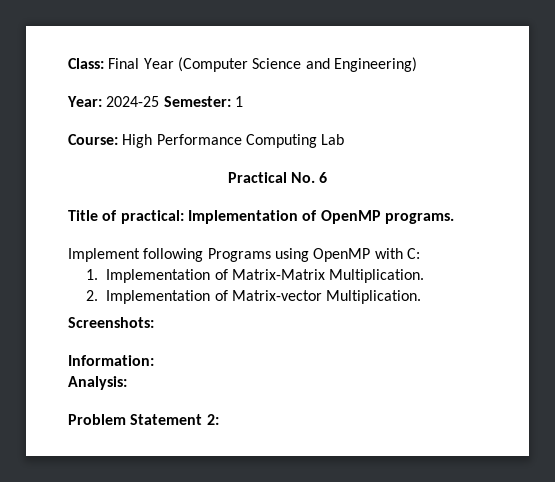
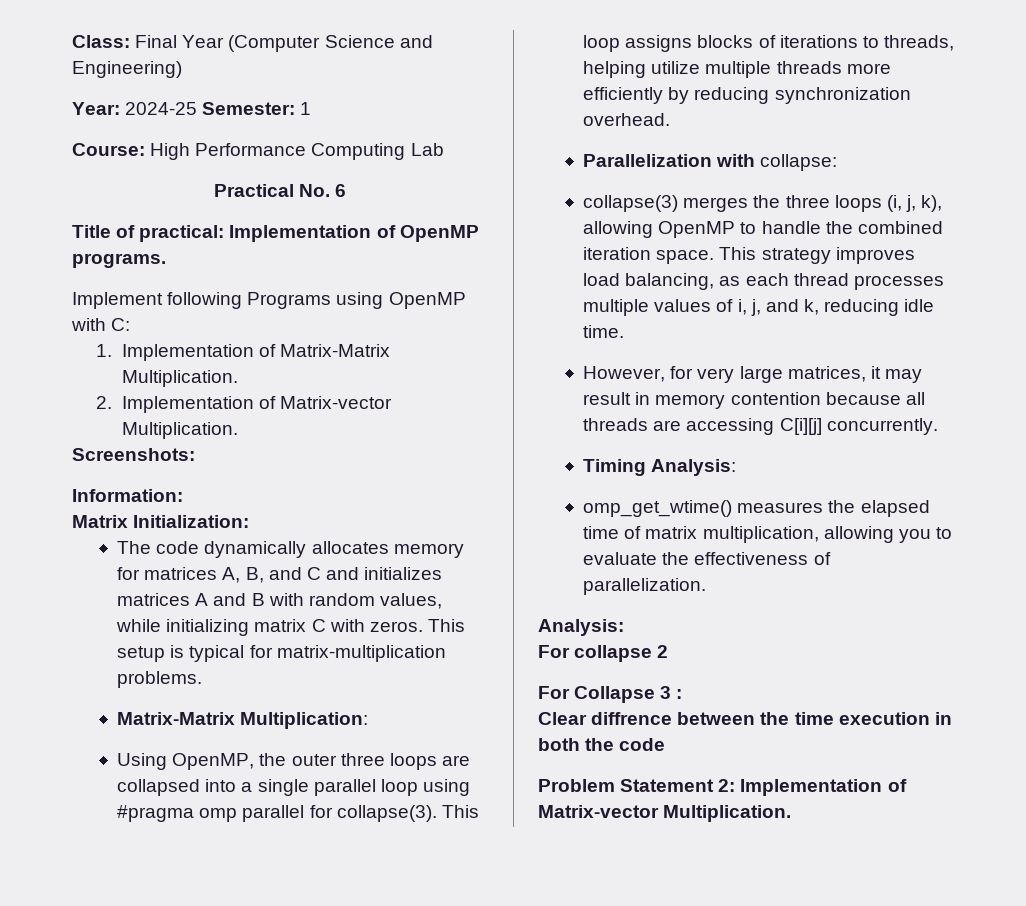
+ Matrix Initialization:
+ The code dynamically allocates memory for matrices A, B, and C and initializes matrices A and B with random values, while initializing matrix C with zeros. This setup is typical for matrix-multiplication problems.
+ Matrix-Matrix Multiplication:
+ Using OpenMP, the outer three loops are collapsed into a single parallel loop using #pragma omp parallel for collapse(3). This loop assigns blocks of iterations to threads, helping utilize multiple threads more efficiently by reducing synchronization overhead.
+ Parallelization with collapse:
+ collapse(3) merges the three loops (i, j, k), allowing OpenMP to handle the combined iteration space. This strategy improves load balancing, as each thread processes multiple values of i, j, and k, reducing idle time.
+ However, for very large matrices, it may result in memory contention because all threads are accessing C[i][j] concurrently.
+ Timing Analysis:
+ omp_get_wtime() measures the elapsed time of matrix multiplication, allowing you to evaluate the effectiveness of parallelization.
  Analysis:
+ For collapse 2
+ For Collapse 3 :
+ Clear diffrence between the time execution in both the code
- Problem Statement 2:
+ Problem Statement 2: Implementation of Matrix-vector Multiplication.

